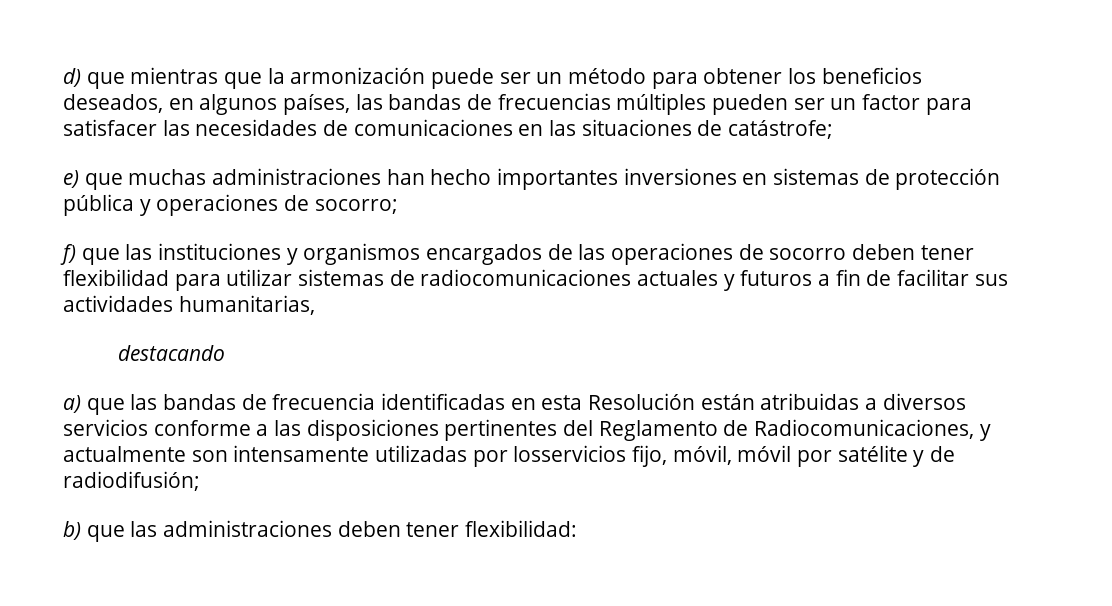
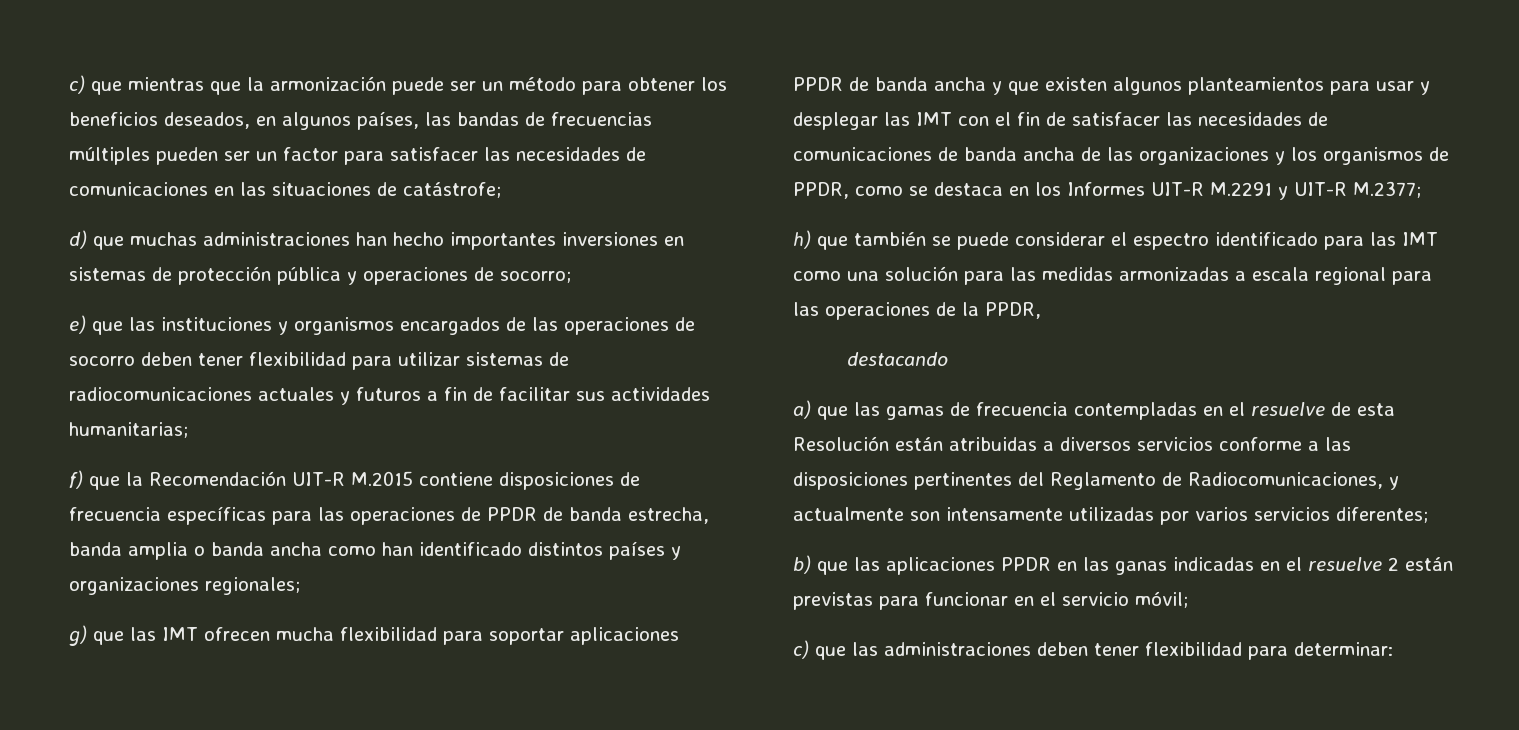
- d) que mientras que la armonización puede ser un método para obtener los beneficios deseados, en algunos países, las bandas de frecuencias múltiples pueden ser un factor para satisfacer las necesidades de comunicaciones en las situaciones de catástrofe;
+ c) que mientras que la armonización puede ser un método para obtener los beneficios deseados, en algunos países, las bandas de frecuencias múltiples pueden ser un factor para satisfacer las necesidades de comunicaciones en las situaciones de catástrofe;
- e) que muchas administraciones han hecho importantes inversiones en sistemas de protección pública y operaciones de socorro;
+ d) que muchas administraciones han hecho importantes inversiones en sistemas de protección pública y operaciones de socorro;
- f) que las instituciones y organismos encargados de las operaciones de socorro deben tener flexibilidad para utilizar sistemas de radiocomunicaciones actuales y futuros a fin de facilitar sus actividades humanitarias,
+ e) que las instituciones y organismos encargados de las operaciones de socorro deben tener flexibilidad para utilizar sistemas de radiocomunicaciones actuales y futuros a fin de facilitar sus actividades humanitarias;
+ f) que la Recomendación UIT-R M.2015 contiene disposiciones de frecuencia específicas para las operaciones de PPDR de banda estrecha, banda amplia o banda ancha como han identificado distintos países y organizaciones regionales;
+ g) que las IMT ofrecen mucha flexibilidad para soportar aplicaciones PPDR de banda ancha y que existen algunos planteamientos para usar y desplegar las IMT con el fin de satisfacer las necesidades de comunicaciones de banda ancha de las organizaciones y los organismos de PPDR, como se destaca en los Informes UIT-R M.2291 y UIT-R M.2377;
+ h) que también se puede considerar el espectro identificado para las IMT como una solución para las medidas armonizadas a escala regional para las operaciones de la PPDR,
- a) que las bandas de frecuencia identificadas en esta Resolución están atribuidas a diversos servicios conforme a las disposiciones pertinentes del Reglamento de Radiocomunicaciones, y actualmente son intensamente utilizadas por losservicios fijo, móvil, móvil por satélite y de radiodifusión;
- b) que las administraciones deben tener flexibilidad:
+ a) que las gamas de frecuencia contempladas en el resuelve de esta Resolución están atribuidas a diversos servicios conforme a las disposiciones pertinentes del Reglamento de Radiocomunicaciones, y actualmente son intensamente utilizadas por varios servicios diferentes;
+ b) que las aplicaciones PPDR en las ganas indicadas en el resuelve 2 están previstas para funcionar en el servicio móvil;
+ c) que las administraciones deben tener flexibilidad para determinar:

